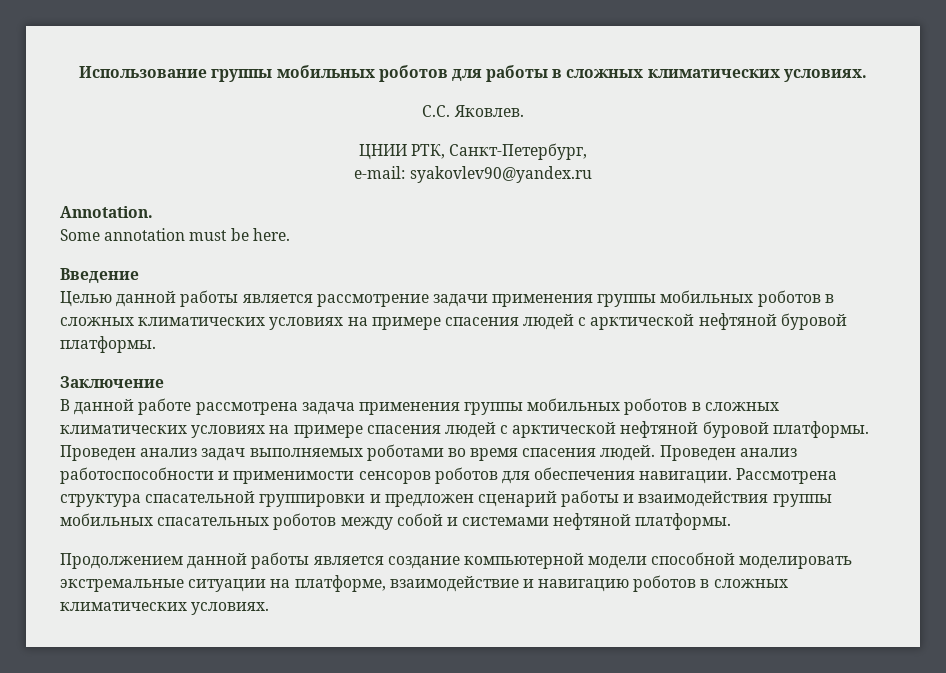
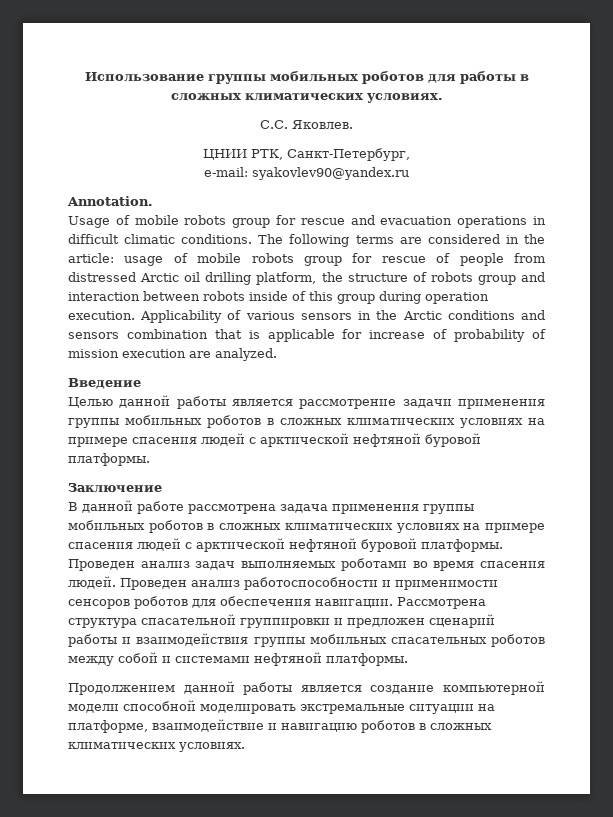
- Some annotation must be here.
+ Usage of mobile robots group for rescue and evacuation operations in difficult climatic conditions. The following terms are considered in the article: usage of mobile robots group for rescue of people from distressed Arctic oil drilling platform, the structure of robots group and interaction between robots inside of this group during operation execution. Applicability of various sensors in the Arctic conditions and sensors combination that is applicable for increase of probability of mission execution are analyzed.

